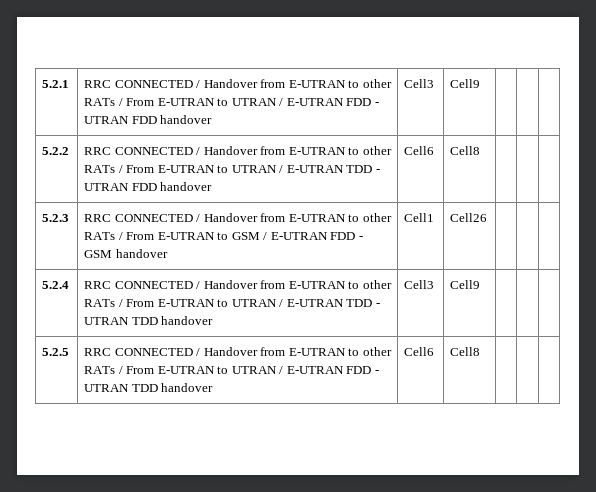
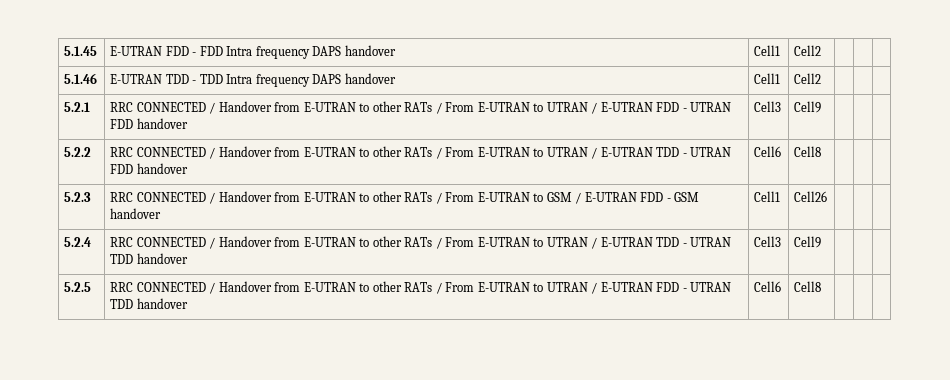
+ 5.1.45 | E-UTRAN FDD - FDD Intra frequency DAPS handover | Cell1 | Cell2 | | |
+ 5.1.46 | E-UTRAN TDD - TDD Intra frequency DAPS handover | Cell1 | Cell2 | | |

